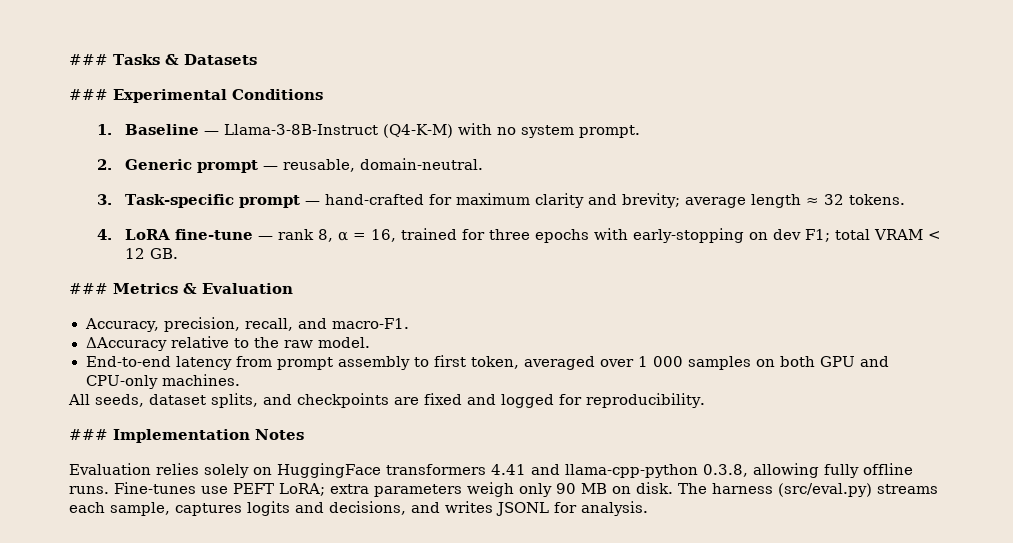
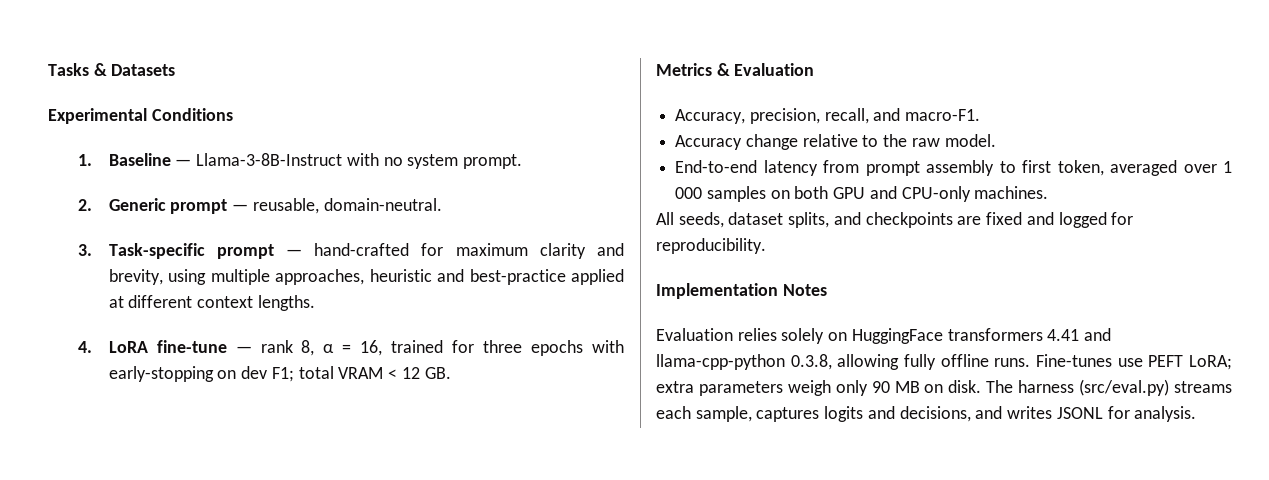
- ### Tasks & Datasets
+ Tasks & Datasets
- ### Experimental Conditions
+ Experimental Conditions
- 1. Baseline — Llama-3-8B-Instruct (Q4-K-M) with no system prompt.
+ 1. Baseline — Llama-3-8B-Instruct with no system prompt.
- 3. Task-specific prompt — hand-crafted for maximum clarity and brevity; average length ≈ 32 tokens.
+ 3. Task-specific prompt — hand-crafted for maximum clarity and brevity, using multiple approaches, heuristic and best-practice applied at different context lengths.
- ### Metrics & Evaluation
+ Metrics & Evaluation
- ΔAccuracy relative to the raw model.
+ Accuracy change relative to the raw model.
- ### Implementation Notes
+ Implementation Notes

